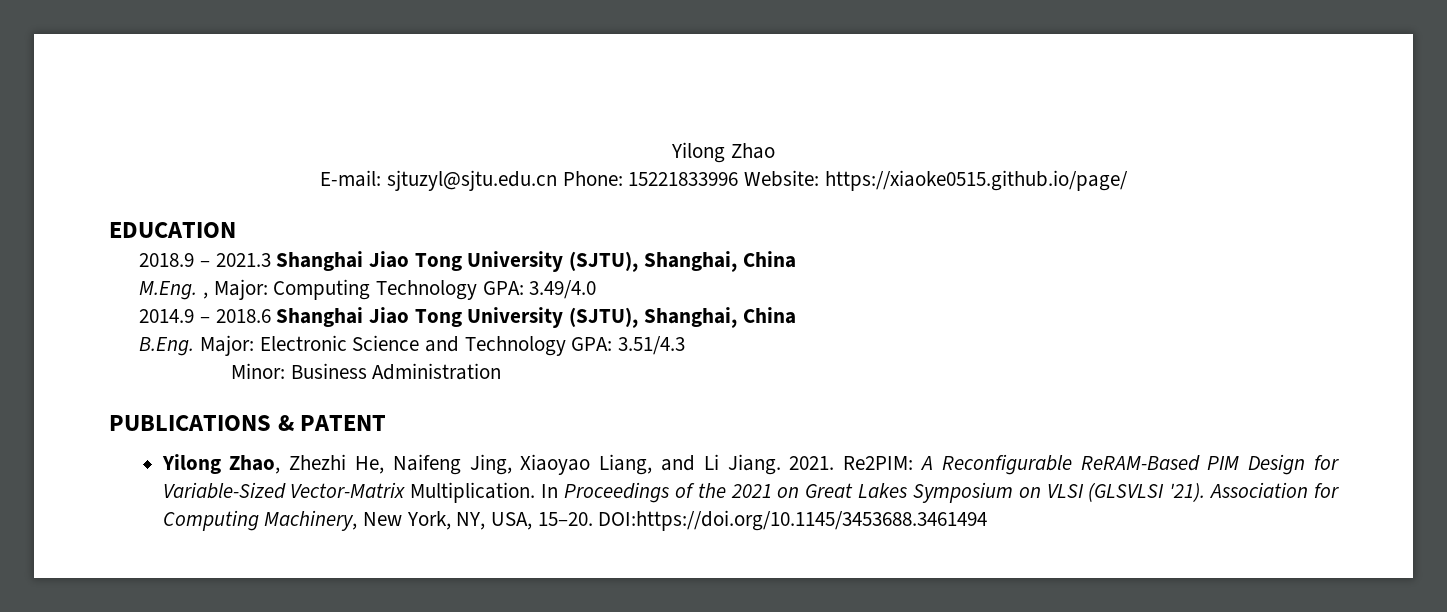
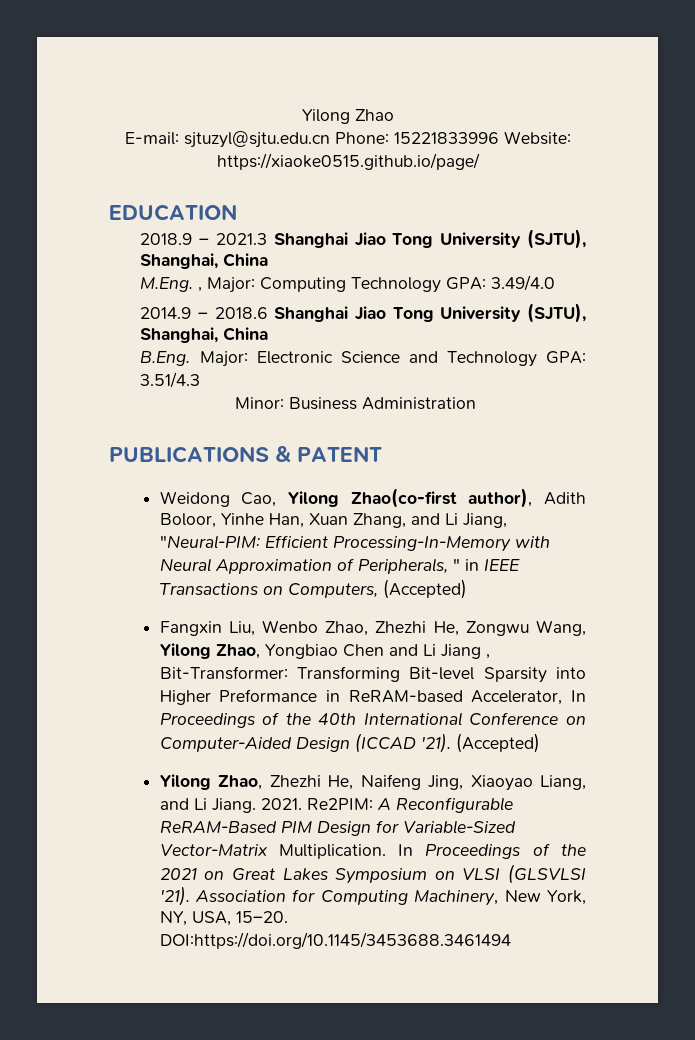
+ Weidong Cao, Yilong Zhao(co-first author), Adith Boloor, Yinhe Han, Xuan Zhang, and Li Jiang, "Neural-PIM: Efficient Processing-In-Memory with Neural Approximation of Peripherals, " in IEEE Transactions on Computers, (Accepted)
+ Fangxin Liu, Wenbo Zhao, Zhezhi He, Zongwu Wang, Yilong Zhao, Yongbiao Chen and Li Jiang , Bit-Transformer: Transforming Bit-level Sparsity into Higher Preformance in ReRAM-based Accelerator, In Proceedings of the 40th International Conference on Computer-Aided Design (ICCAD '21). (Accepted)

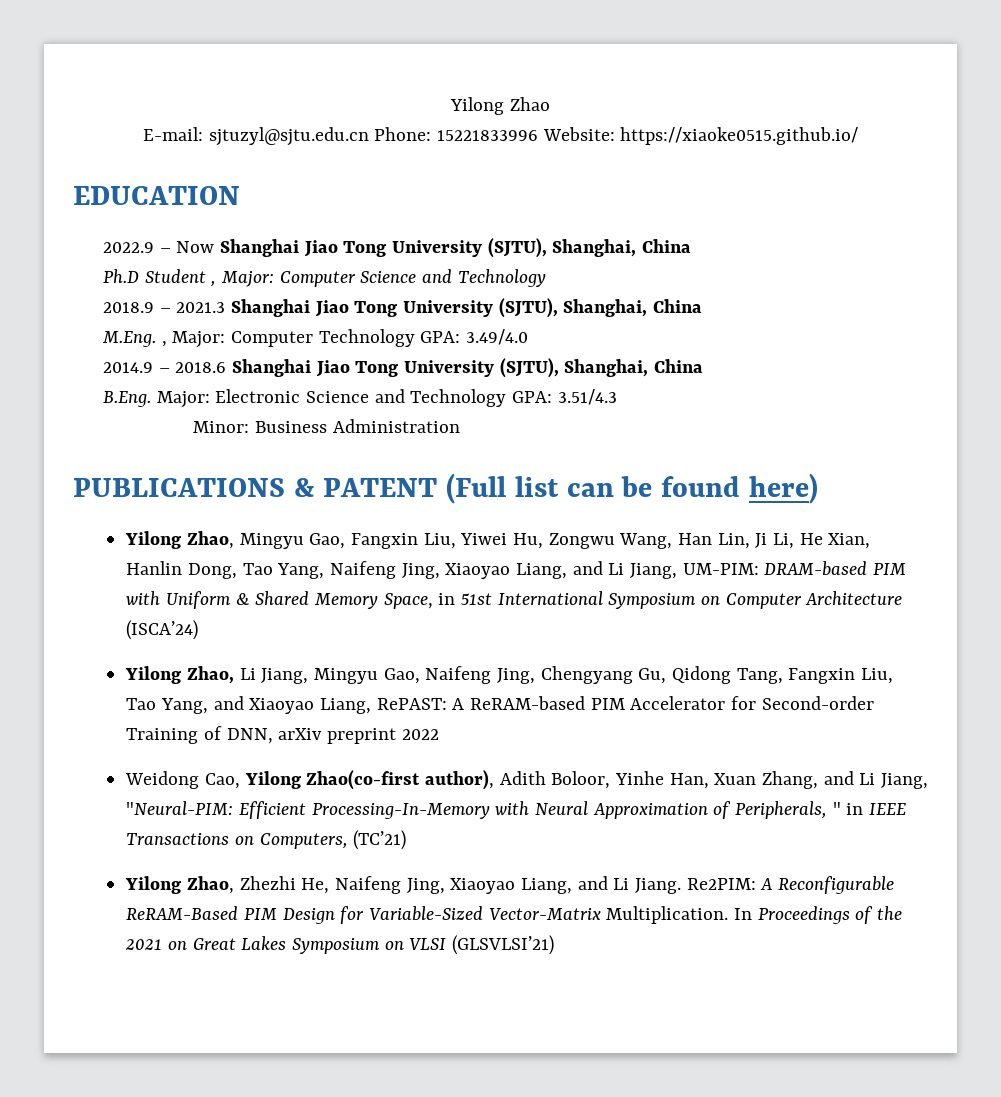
- E-mail: sjtuzyl@sjtu.edu.cn Phone: 15221833996 Website: https://xiaoke0515.github.io/page/
+ E-mail: sjtuzyl@sjtu.edu.cn Phone: 15221833996 Website: https://xiaoke0515.github.io/
+ 2022.9 – Now Shanghai Jiao Tong University (SJTU), Shanghai, China
+ Ph.D Student , Major: Computer Science and Technology
- M.Eng. , Major: Computing Technology GPA: 3.49/4.0
+ M.Eng. , Major: Computer Technology GPA: 3.49/4.0
- PUBLICATIONS & PATENT
+ PUBLICATIONS & PATENT (Full list can be found here)
+ Yilong Zhao, Mingyu Gao, Fangxin Liu, Yiwei Hu, Zongwu Wang, Han Lin, Ji Li, He Xian, Hanlin Dong, Tao Yang, Naifeng Jing, Xiaoyao Liang, and Li Jiang, UM-PIM: DRAM-based PIM with Uniform & Shared Memory Space, in 51st International Symposium on Computer Architecture (ISCA’24)
+ Yilong Zhao, Li Jiang, Mingyu Gao, Naifeng Jing, Chengyang Gu, Qidong Tang, Fangxin Liu, Tao Yang, and Xiaoyao Liang, RePAST: A ReRAM-based PIM Accelerator for Second-order Training of DNN, arXiv preprint 2022
- Weidong Cao, Yilong Zhao(co-first author), Adith Boloor, Yinhe Han, Xuan Zhang, and Li Jiang, "Neural-PIM: Efficient Processing-In-Memory with Neural Approximation of Peripherals, " in IEEE Transactions on Computers, (Accepted)
- Fangxin Liu, Wenbo Zhao, Zhezhi He, Zongwu Wang, Yilong Zhao, Yongbiao Chen and Li Jiang , Bit-Transformer: Transforming Bit-level Sparsity into Higher Preformance in ReRAM-based Accelerator, In Proceedings of the 40th International Conference on Computer-Aided Design (ICCAD '21). (Accepted)
+ Weidong Cao, Yilong Zhao(co-first author), Adith Boloor, Yinhe Han, Xuan Zhang, and Li Jiang, "Neural-PIM: Efficient Processing-In-Memory with Neural Approximation of Peripherals, " in IEEE Transactions on Computers, (TC’21)
- 2021.
- In Proceedings of the 2021 on Great Lakes Symposium on VLSI (GLSVLSI '21). Association for Computing Machinery, New York, NY, USA, 15–20. DOI:https://doi.org/10.1145/3453688.3461494
+ In Proceedings of the 2021 on Great Lakes Symposium on VLSI (GLSVLSI’21)

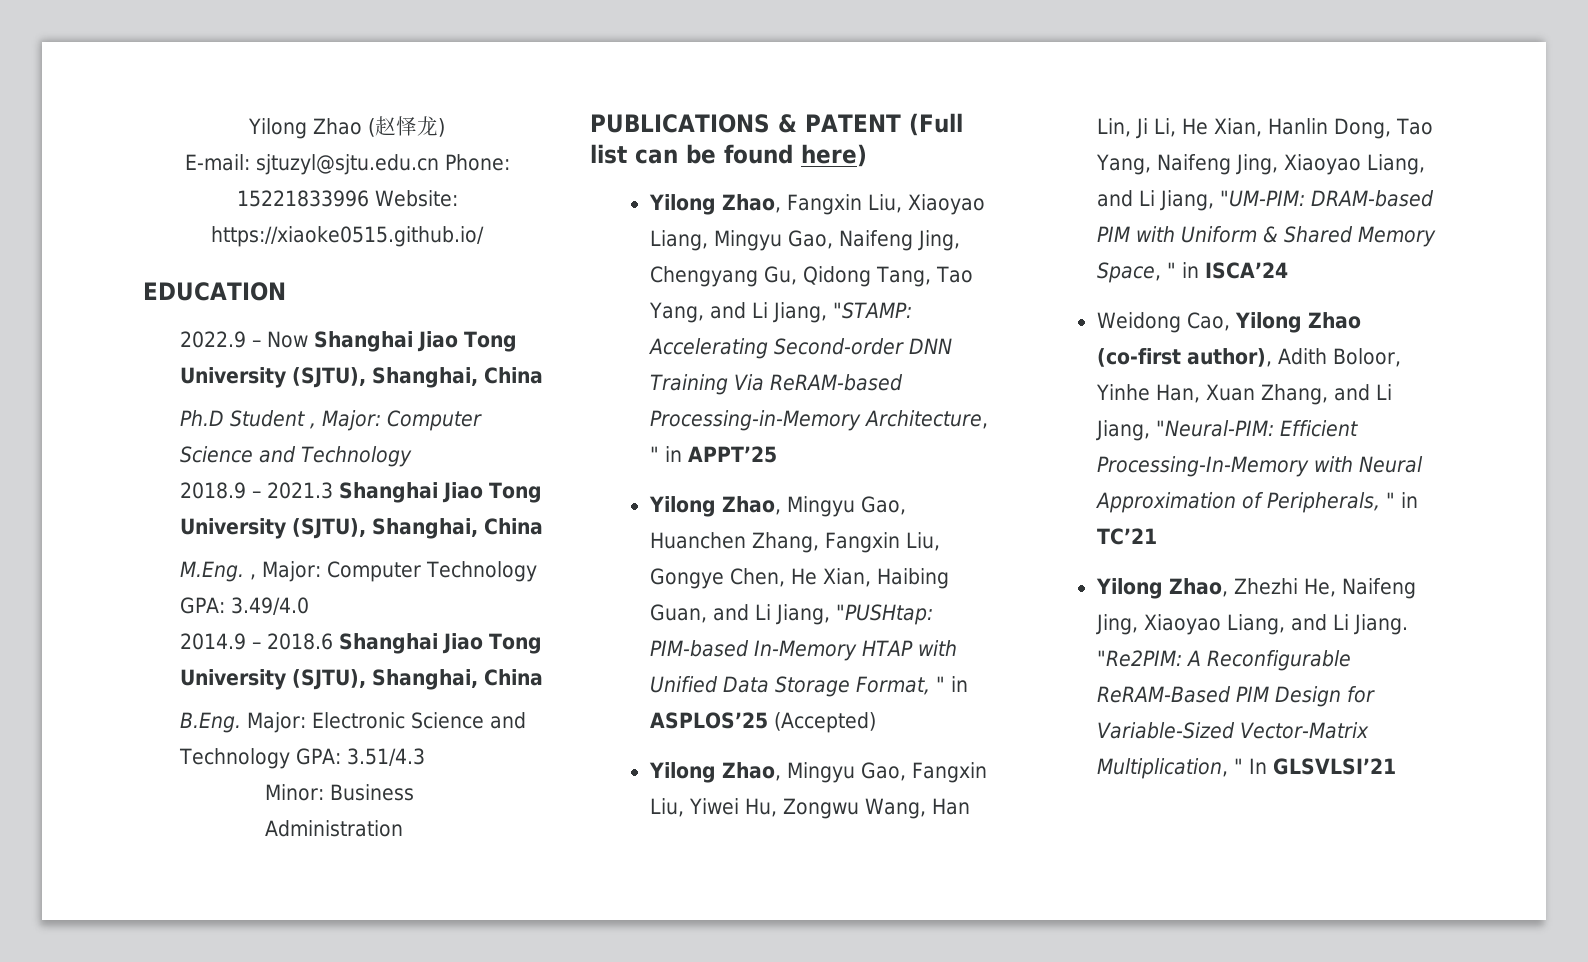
- Yilong Zhao
+ Yilong Zhao (赵怿龙)
+ Yilong Zhao, Fangxin Liu, Xiaoyao Liang, Mingyu Gao, Naifeng Jing, Chengyang Gu, Qidong Tang, Tao Yang, and Li Jiang, "STAMP: Accelerating Second-order DNN Training Via ReRAM-based Processing-in-Memory Architecture, " in APPT’25
+ Yilong Zhao, Mingyu Gao, Huanchen Zhang, Fangxin Liu, Gongye Chen, He Xian, Haibing Guan, and Li Jiang, "PUSHtap: PIM-based In-Memory HTAP with Unified Data Storage Format, " in ASPLOS’25 (Accepted)
- Yilong Zhao, Mingyu Gao, Fangxin Liu, Yiwei Hu, Zongwu Wang, Han Lin, Ji Li, He Xian, Hanlin Dong, Tao Yang, Naifeng Jing, Xiaoyao Liang, and Li Jiang, UM-PIM: DRAM-based PIM with Uniform & Shared Memory Space, in 51st International Symposium on Computer Architecture (ISCA’24)
- Yilong Zhao, Li Jiang, Mingyu Gao, Naifeng Jing, Chengyang Gu, Qidong Tang, Fangxin Liu, Tao Yang, and Xiaoyao Liang, RePAST: A ReRAM-based PIM Accelerator for Second-order Training of DNN, arXiv preprint 2022
+ Yilong Zhao, Mingyu Gao, Fangxin Liu, Yiwei Hu, Zongwu Wang, Han Lin, Ji Li, He Xian, Hanlin Dong, Tao Yang, Naifeng Jing, Xiaoyao Liang, and Li Jiang, "UM-PIM: DRAM-based PIM with Uniform & Shared Memory Space, " in ISCA’24
- Weidong Cao, Yilong Zhao(co-first author), Adith Boloor, Yinhe Han, Xuan Zhang, and Li Jiang, "Neural-PIM: Efficient Processing-In-Memory with Neural Approximation of Peripherals, " in IEEE Transactions on Computers, (TC’21)
+ Weidong Cao, Yilong Zhao (co-first author), Adith Boloor, Yinhe Han, Xuan Zhang, and Li Jiang, "Neural-PIM: Efficient Processing-In-Memory with Neural Approximation of Peripherals, " in TC’21
- Re2PIM: A Reconfigurable ReRAM-Based PIM Design for Variable-Sized Vector-Matrix Multiplication. In Proceedings of the 2021 on Great Lakes Symposium on VLSI (GLSVLSI’21)
+ "Re2PIM: A Reconfigurable ReRAM-Based PIM Design for Variable-Sized Vector-Matrix Multiplication, " In GLSVLSI’21

